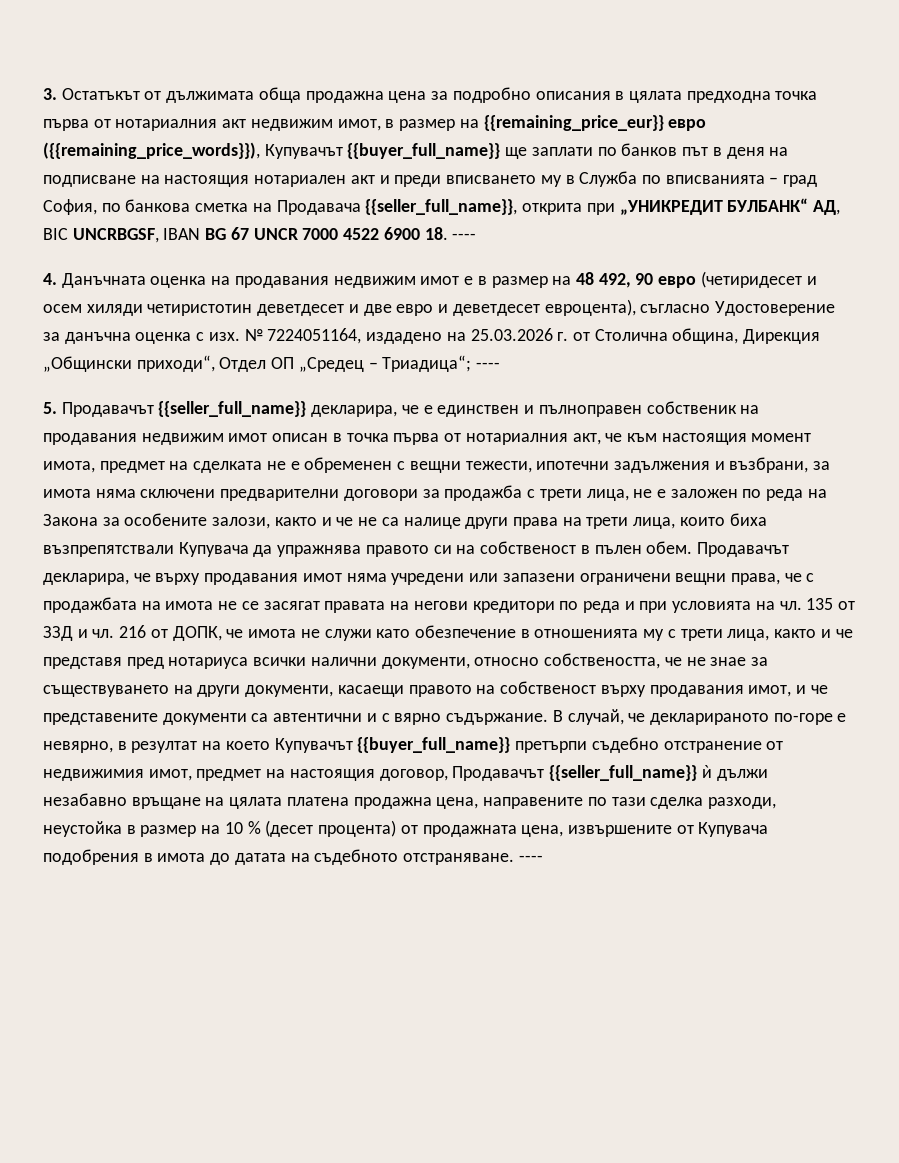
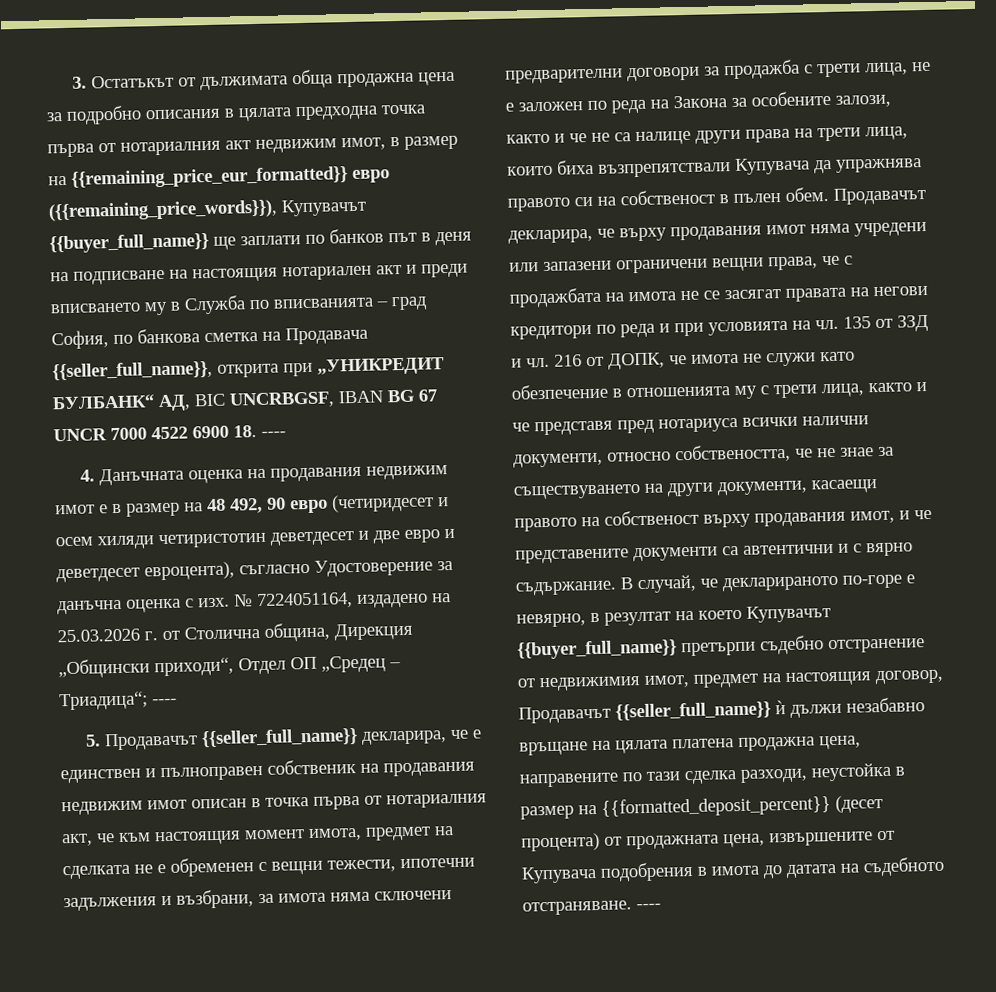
- 3. Остатъкът от дължимата обща продажна цена за подробно описания в цялата предходна точка първа от нотариалния акт недвижим имот, в размер на {{remaining_price_eur}} евро ({{remaining_price_words}}), Купувачът {{buyer_full_name}} ще заплати по банков път в деня на подписване на настоящия нотариален акт и преди вписването му в Служба по вписванията – град София, по банкова сметка на Продавача {{seller_full_name}}, открита при „УНИКРЕДИТ БУЛБАНК“ АД, BIC UNCRBGSF, IBAN BG 67 UNCR 7000 4522 6900 18. ----
+ 3. Остатъкът от дължимата обща продажна цена за подробно описания в цялата предходна точка първа от нотариалния акт недвижим имот, в размер на {{remaining_price_eur_formatted}} евро ({{remaining_price_words}}), Купувачът {{buyer_full_name}} ще заплати по банков път в деня на подписване на настоящия нотариален акт и преди вписването му в Служба по вписванията – град София, по банкова сметка на Продавача {{seller_full_name}}, открита при „УНИКРЕДИТ БУЛБАНК“ АД, BIC UNCRBGSF, IBAN BG 67 UNCR 7000 4522 6900 18. ----
- В случай, че декларираното по-горе е невярно, в резултат на което Купувачът {{buyer_full_name}} претърпи съдебно отстранение от недвижимия имот, предмет на настоящия договор, Продавачът {{seller_full_name}} ѝ дължи незабавно връщане на цялата платена продажна цена, направените по тази сделка разходи, неустойка в размер на 10 % (десет процента) от продажната цена, извършените от Купувача подобрения в имота до датата на съдебното отстраняване.
+ В случай, че декларираното по-горе е невярно, в резултат на което Купувачът {{buyer_full_name}} претърпи съдебно отстранение от недвижимия имот, предмет на настоящия договор, Продавачът {{seller_full_name}} ѝ дължи незабавно връщане на цялата платена продажна цена, направените по тази сделка разходи, неустойка в размер на {{formatted_deposit_percent}} (десет процента) от продажната цена, извършените от Купувача подобрения в имота до датата на съдебното отстраняване.

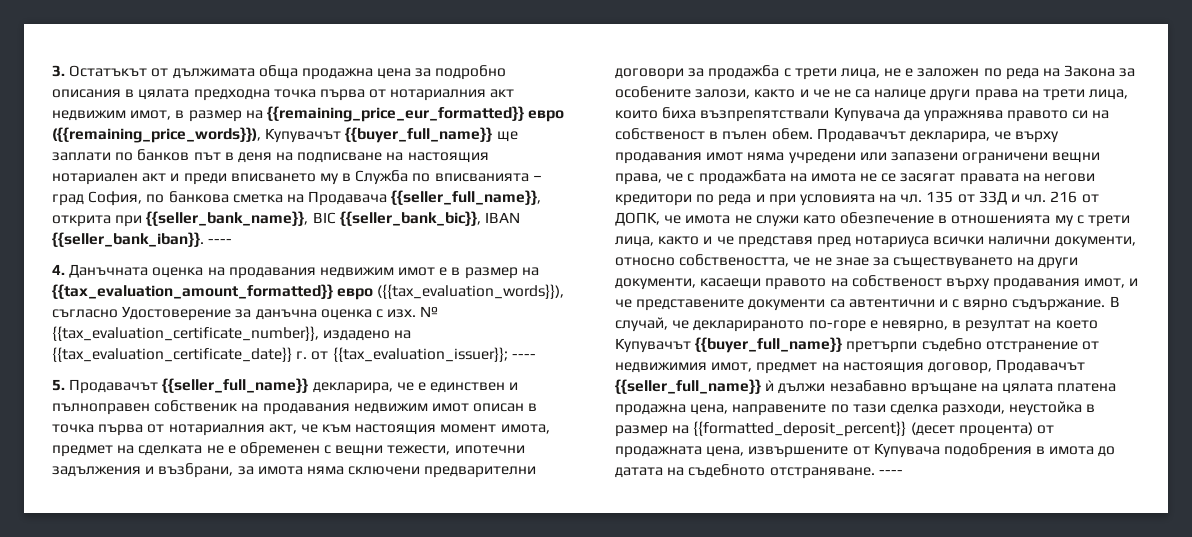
- 3. Остатъкът от дължимата обща продажна цена за подробно описания в цялата предходна точка първа от нотариалния акт недвижим имот, в размер на {{remaining_price_eur_formatted}} евро ({{remaining_price_words}}), Купувачът {{buyer_full_name}} ще заплати по банков път в деня на подписване на настоящия нотариален акт и преди вписването му в Служба по вписванията – град София, по банкова сметка на Продавача {{seller_full_name}}, открита при „УНИКРЕДИТ БУЛБАНК“ АД, BIC UNCRBGSF, IBAN BG 67 UNCR 7000 4522 6900 18. ----
+ 3. Остатъкът от дължимата обща продажна цена за подробно описания в цялата предходна точка първа от нотариалния акт недвижим имот, в размер на {{remaining_price_eur_formatted}} евро ({{remaining_price_words}}), Купувачът {{buyer_full_name}} ще заплати по банков път в деня на подписване на настоящия нотариален акт и преди вписването му в Служба по вписванията – град София, по банкова сметка на Продавача {{seller_full_name}}, открита при {{seller_bank_name}}, BIC {{seller_bank_bic}}, IBAN {{seller_bank_iban}}. ----
- 4. Данъчната оценка на продавания недвижим имот е в размер на 48 492, 90 евро (четиридесет и осем хиляди четиристотин деветдесет и две евро и деветдесет евроцента), съгласно Удостоверение за данъчна оценка с изх.
+ 4. Данъчната оценка на продавания недвижим имот е в размер на {{tax_evaluation_amount_formatted}} евро ({{tax_evaluation_words}}), съгласно Удостоверение за данъчна оценка с изх.
- № 7224051164, издадено на 25.03.2026 г. от Столична община, Дирекция „Общински приходи“, Отдел ОП „Средец – Триадица“; ----
+ № {{tax_evaluation_certificate_number}}, издадено на {{tax_evaluation_certificate_date}} г. от {{tax_evaluation_issuer}}; ----

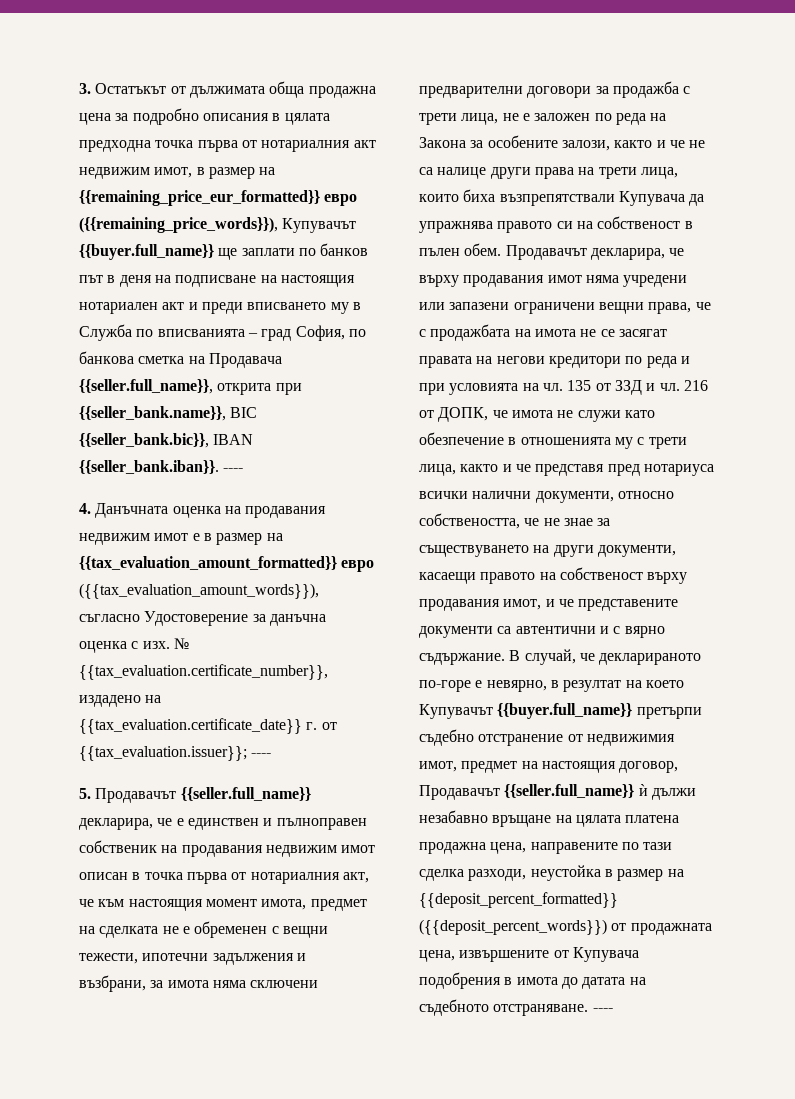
- 3. Остатъкът от дължимата обща продажна цена за подробно описания в цялата предходна точка първа от нотариалния акт недвижим имот, в размер на {{remaining_price_eur_formatted}} евро ({{remaining_price_words}}), Купувачът {{buyer_full_name}} ще заплати по банков път в деня на подписване на настоящия нотариален акт и преди вписването му в Служба по вписванията – град София, по банкова сметка на Продавача {{seller_full_name}}, открита при {{seller_bank_name}}, BIC {{seller_bank_bic}}, IBAN {{seller_bank_iban}}. ----
+ 3. Остатъкът от дължимата обща продажна цена за подробно описания в цялата предходна точка първа от нотариалния акт недвижим имот, в размер на {{remaining_price_eur_formatted}} евро ({{remaining_price_words}}), Купувачът {{buyer.full_name}} ще заплати по банков път в деня на подписване на настоящия нотариален акт и преди вписването му в Служба по вписванията – град София, по банкова сметка на Продавача {{seller.full_name}}, открита при {{seller_bank.name}}, BIC {{seller_bank.bic}}, IBAN {{seller_bank.iban}}. ----
- 4. Данъчната оценка на продавания недвижим имот е в размер на {{tax_evaluation_amount_formatted}} евро ({{tax_evaluation_words}}), съгласно Удостоверение за данъчна оценка с изх.
+ 4. Данъчната оценка на продавания недвижим имот е в размер на {{tax_evaluation_amount_formatted}} евро ({{tax_evaluation_amount_words}}), съгласно Удостоверение за данъчна оценка с изх.
- № {{tax_evaluation_certificate_number}}, издадено на {{tax_evaluation_certificate_date}} г. от {{tax_evaluation_issuer}}; ----
+ № {{tax_evaluation.certificate_number}}, издадено на {{tax_evaluation.certificate_date}} г. от {{tax_evaluation.issuer}}; ----
- 5. Продавачът {{seller_full_name}} декларира, че е единствен и пълноправен собственик на продавания недвижим имот описан в точка първа от нотариалния акт, че към настоящия момент имота, предмет на сделката не е обременен с вещни тежести, ипотечни задължения и възбрани, за имота няма сключени предварителни договори за продажба с трети лица, не е заложен по реда на Закона за особените залози, както и че не са налице други права на трети лица, които биха възпрепятствали Купувача да упражнява правото си на собственост в пълен обем.
+ 5. Продавачът {{seller.full_name}} декларира, че е единствен и пълноправен собственик на продавания недвижим имот описан в точка първа от нотариалния акт, че към настоящия момент имота, предмет на сделката не е обременен с вещни тежести, ипотечни задължения и възбрани, за имота няма сключени предварителни договори за продажба с трети лица, не е заложен по реда на Закона за особените залози, както и че не са налице други права на трети лица, които биха възпрепятствали Купувача да упражнява правото си на собственост в пълен обем.
- В случай, че декларираното по-горе е невярно, в резултат на което Купувачът {{buyer_full_name}} претърпи съдебно отстранение от недвижимия имот, предмет на настоящия договор, Продавачът {{seller_full_name}} ѝ дължи незабавно връщане на цялата платена продажна цена, направените по тази сделка разходи, неустойка в размер на {{formatted_deposit_percent}} (десет процента) от продажната цена, извършените от Купувача подобрения в имота до датата на съдебното отстраняване.
+ В случай, че декларираното по-горе е невярно, в резултат на което Купувачът {{buyer.full_name}} претърпи съдебно отстранение от недвижимия имот, предмет на настоящия договор, Продавачът {{seller.full_name}} ѝ дължи незабавно връщане на цялата платена продажна цена, направените по тази сделка разходи, неустойка в размер на {{deposit_percent_formatted}} ({{deposit_percent_words}}) от продажната цена, извършените от Купувача подобрения в имота до датата на съдебното отстраняване.

